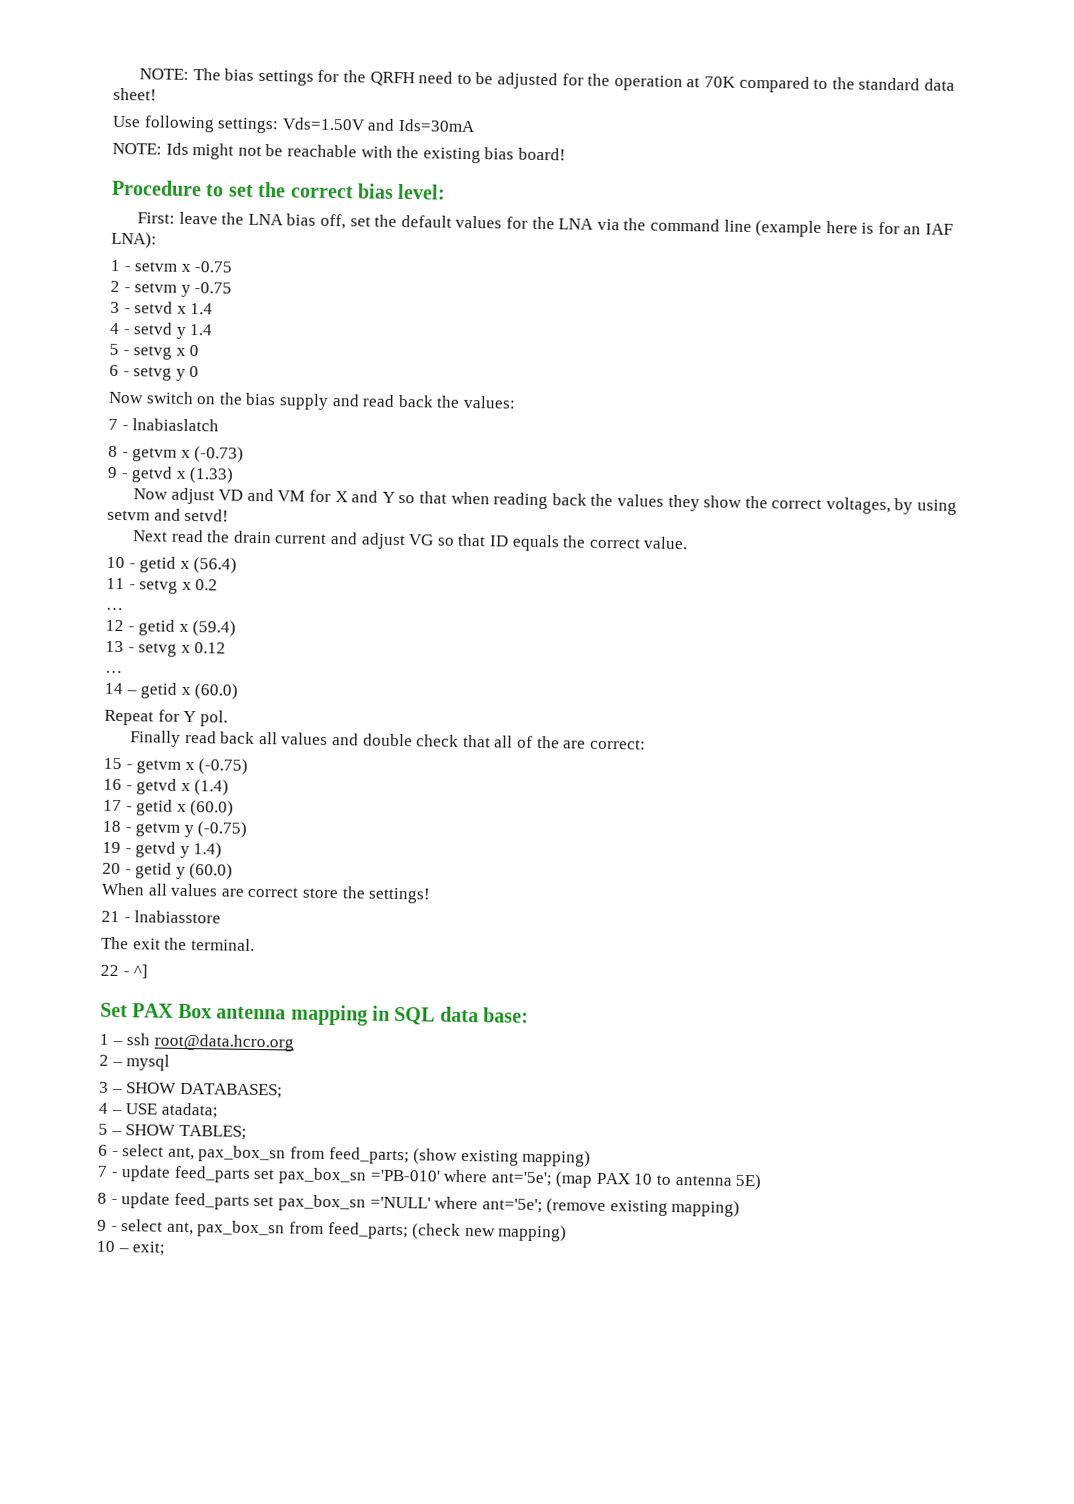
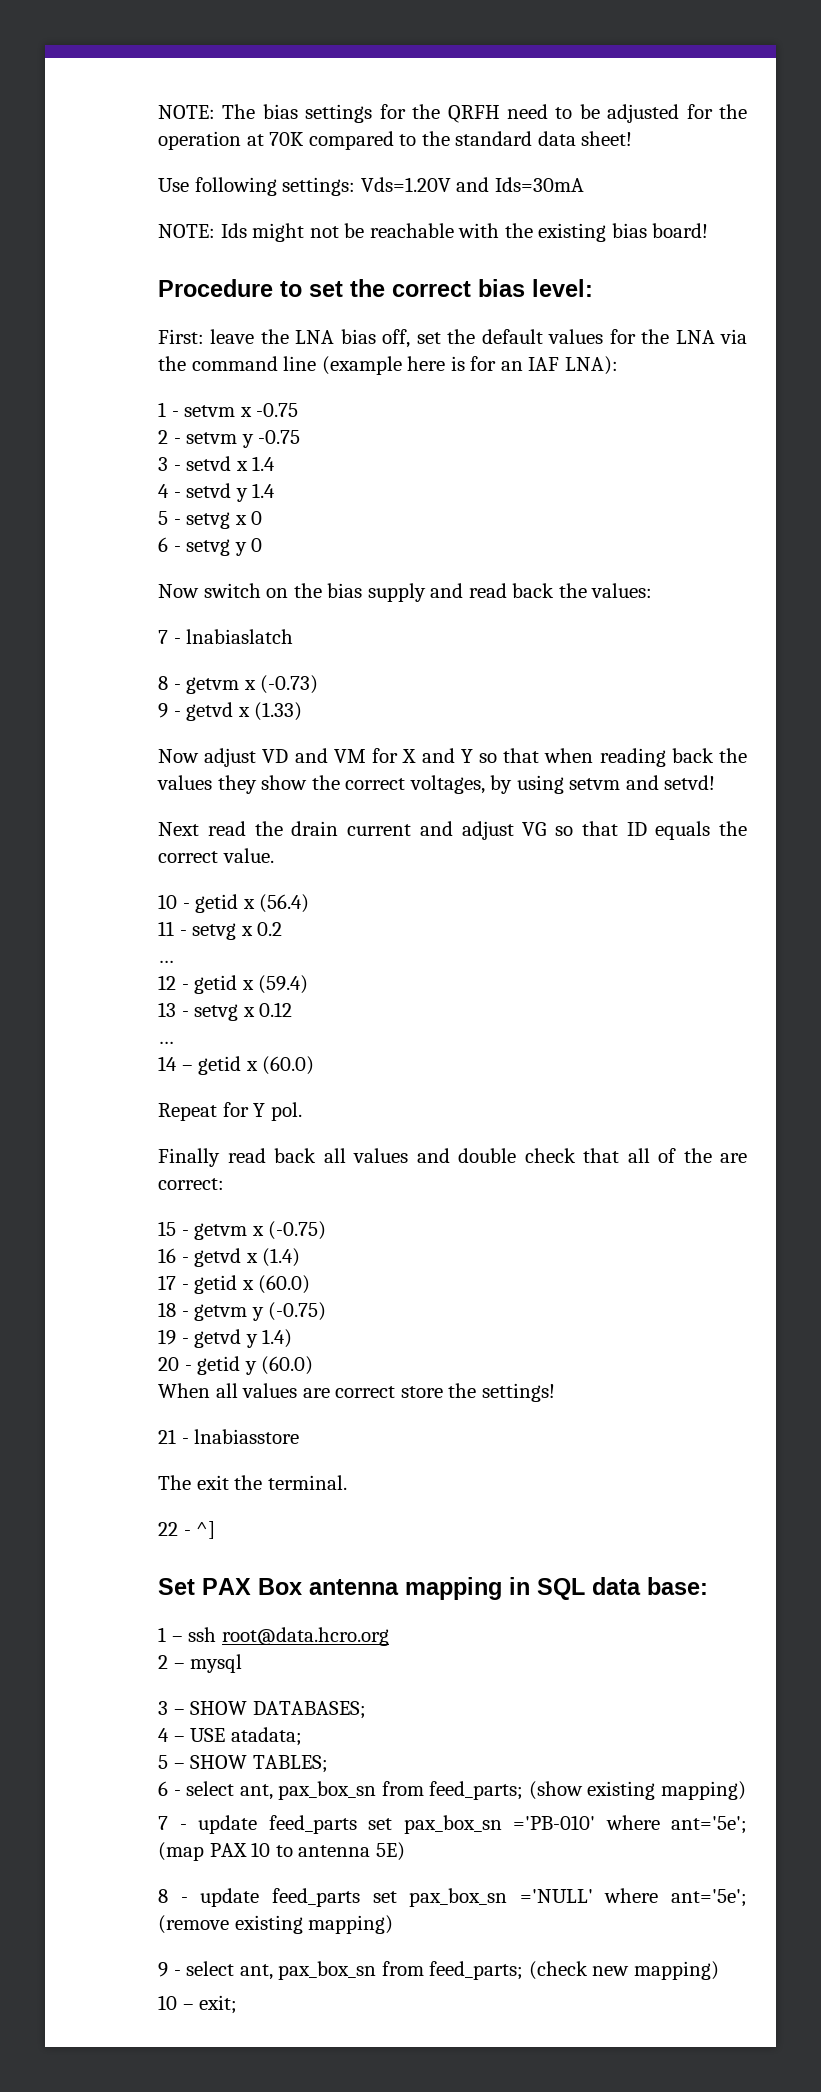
- Use following settings: Vds=1.50V and Ids=30mA
+ Use following settings: Vds=1.20V and Ids=30mA

